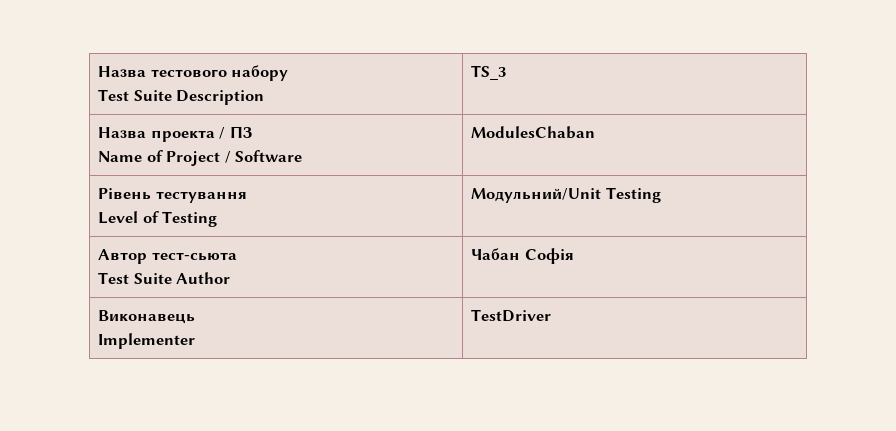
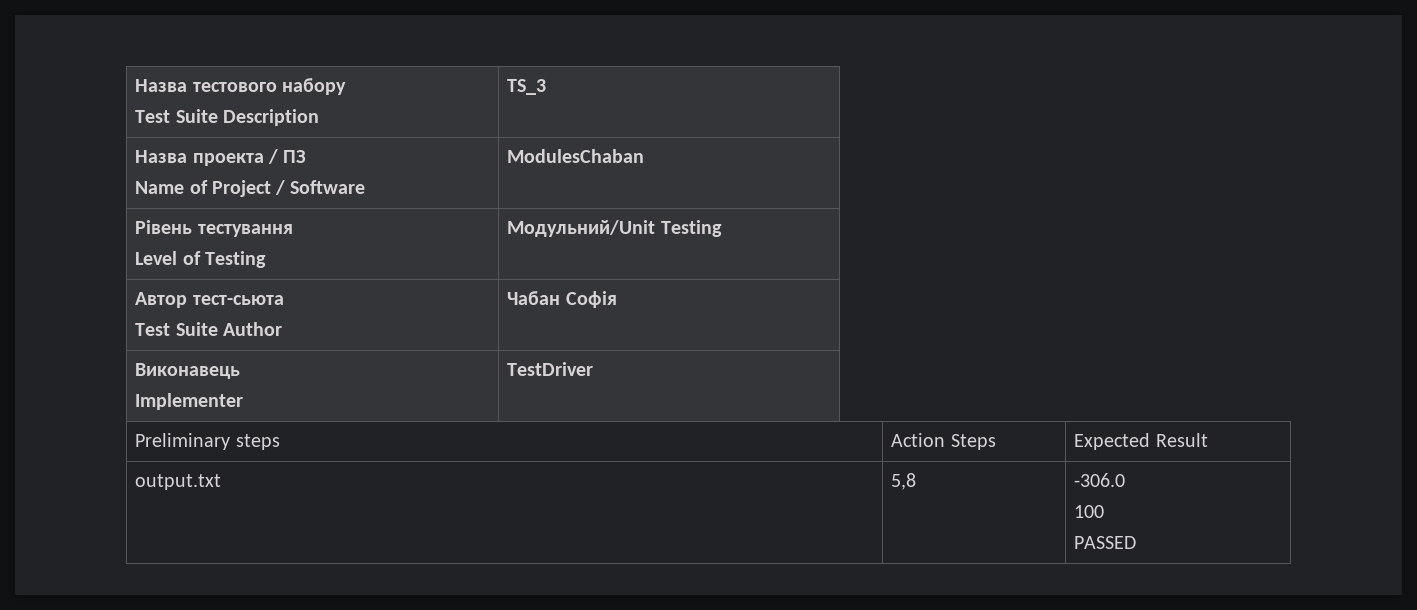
+ Preliminary steps | Action Steps | Expected Result
+ output.txt | 5,8 | -306.0
+ 100
+ PASSED

